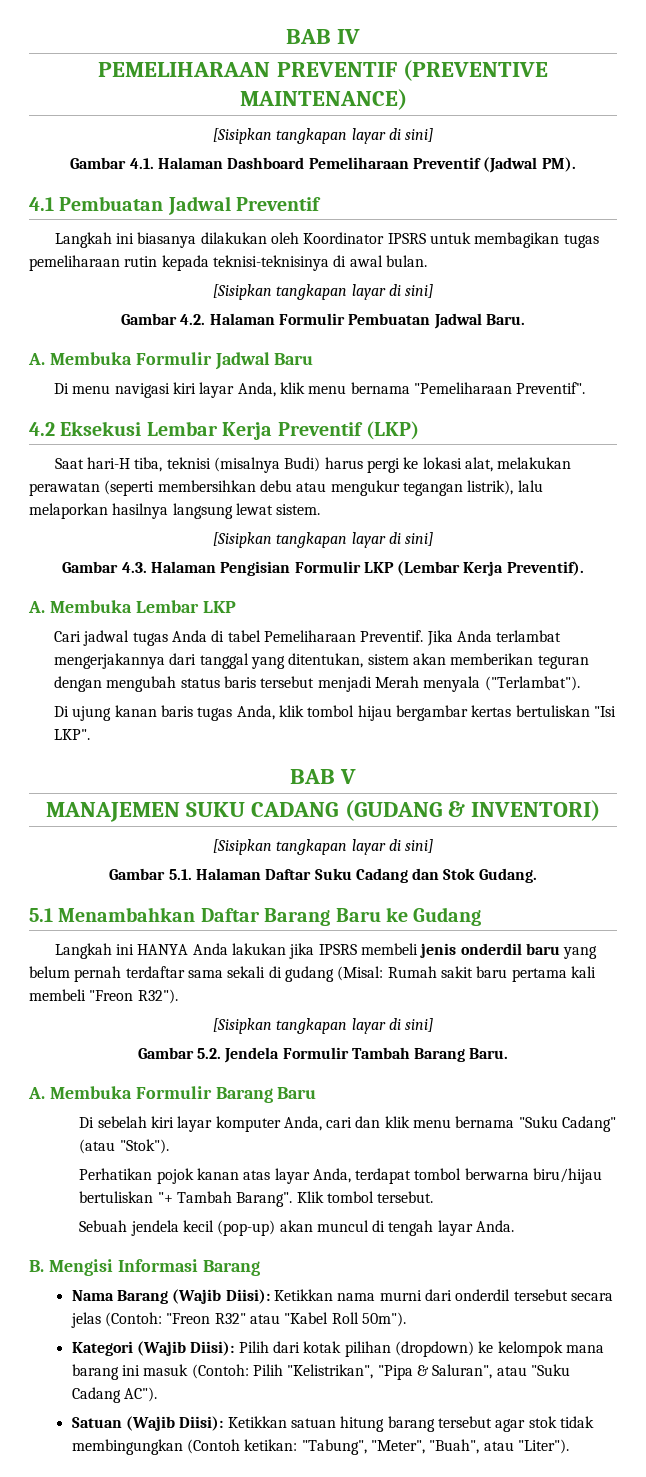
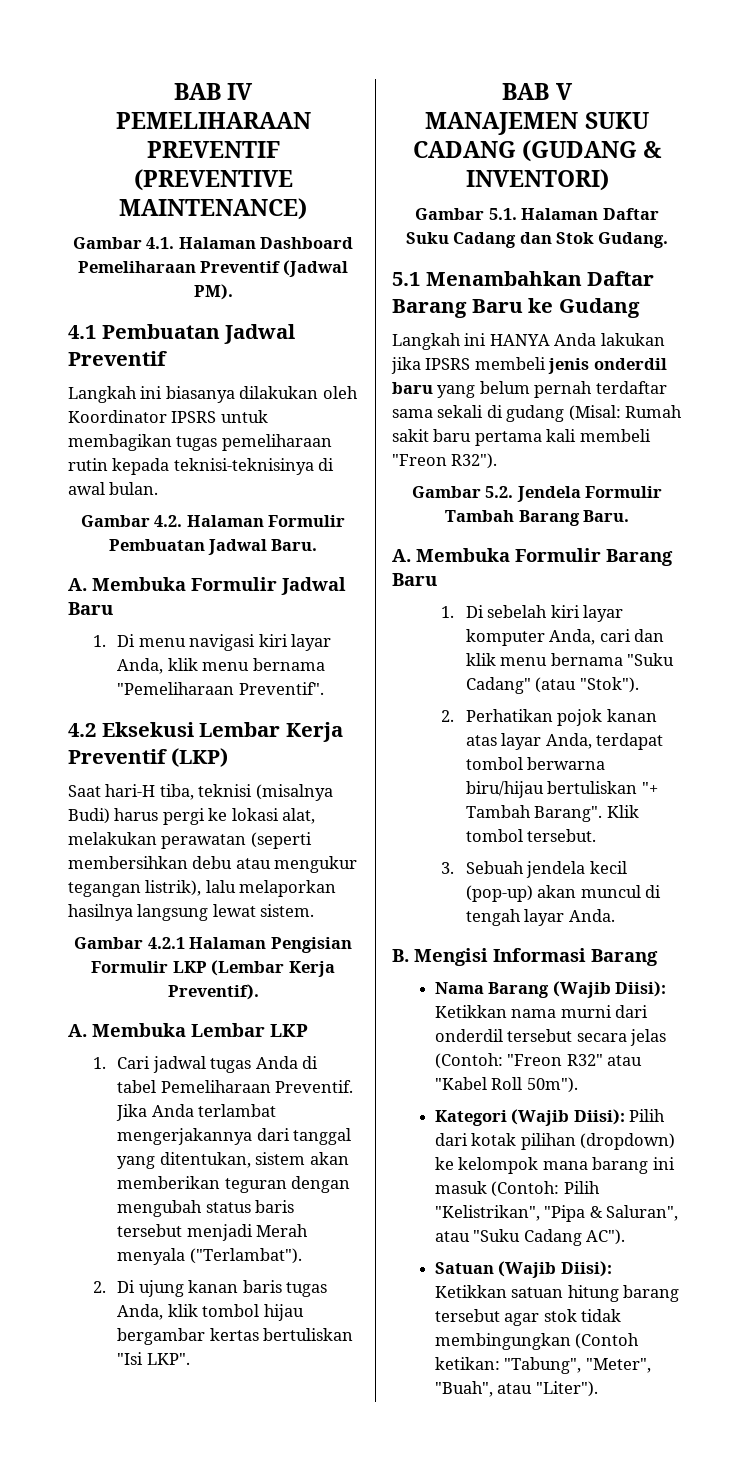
  PEMELIHARAAN PREVENTIF (PREVENTIVE MAINTENANCE)
- [Sisipkan tangkapan layar di sini]
  Langkah ini biasanya dilakukan oleh Koordinator IPSRS untuk membagikan tugas pemeliharaan rutin kepada teknisi-teknisinya di awal bulan.
- [Sisipkan tangkapan layar di sini]
- Di menu navigasi kiri layar Anda, klik menu bernama "Pemeliharaan Preventif".
+ 1. Di menu navigasi kiri layar Anda, klik menu bernama "Pemeliharaan Preventif".
  Saat hari-H tiba, teknisi (misalnya Budi) harus pergi ke lokasi alat, melakukan perawatan (seperti membersihkan debu atau mengukur tegangan listrik), lalu melaporkan hasilnya langsung lewat sistem.
- [Sisipkan tangkapan layar di sini]
- Gambar 4.3. Halaman Pengisian Formulir LKP (Lembar Kerja Preventif).
+ Gambar 4.2.1 Halaman Pengisian Formulir LKP (Lembar Kerja Preventif).
- Cari jadwal tugas Anda di tabel Pemeliharaan Preventif.
+ 1. Cari jadwal tugas Anda di tabel Pemeliharaan Preventif.
- Di ujung kanan baris tugas Anda, klik tombol hijau bergambar kertas bertuliskan "Isi LKP".
+ 2. Di ujung kanan baris tugas Anda, klik tombol hijau bergambar kertas bertuliskan "Isi LKP".
  MANAJEMEN SUKU CADANG (GUDANG & INVENTORI)
- [Sisipkan tangkapan layar di sini]
  Langkah ini HANYA Anda lakukan jika IPSRS membeli jenis onderdil baru yang belum pernah terdaftar sama sekali di gudang (Misal: Rumah sakit baru pertama kali membeli "Freon R32").
- [Sisipkan tangkapan layar di sini]
- Di sebelah kiri layar komputer Anda, cari dan klik menu bernama "Suku Cadang" (atau "Stok").
+ 1. Di sebelah kiri layar komputer Anda, cari dan klik menu bernama "Suku Cadang" (atau "Stok").
- Perhatikan pojok kanan atas layar Anda, terdapat tombol berwarna biru/hijau bertuliskan "+ Tambah Barang".
+ 2. Perhatikan pojok kanan atas layar Anda, terdapat tombol berwarna biru/hijau bertuliskan "+ Tambah Barang".
- Sebuah jendela kecil (pop-up) akan muncul di tengah layar Anda.
+ 3. Sebuah jendela kecil (pop-up) akan muncul di tengah layar Anda.

